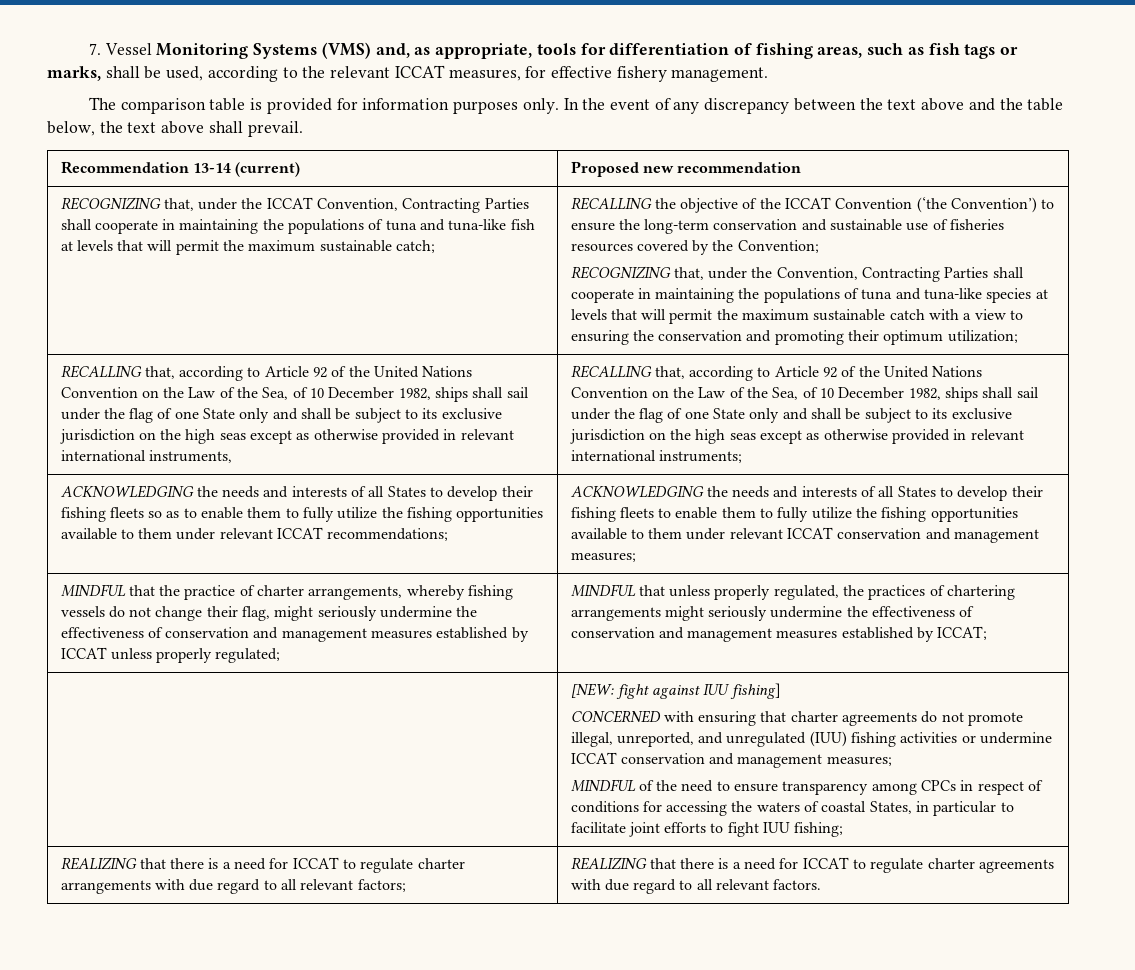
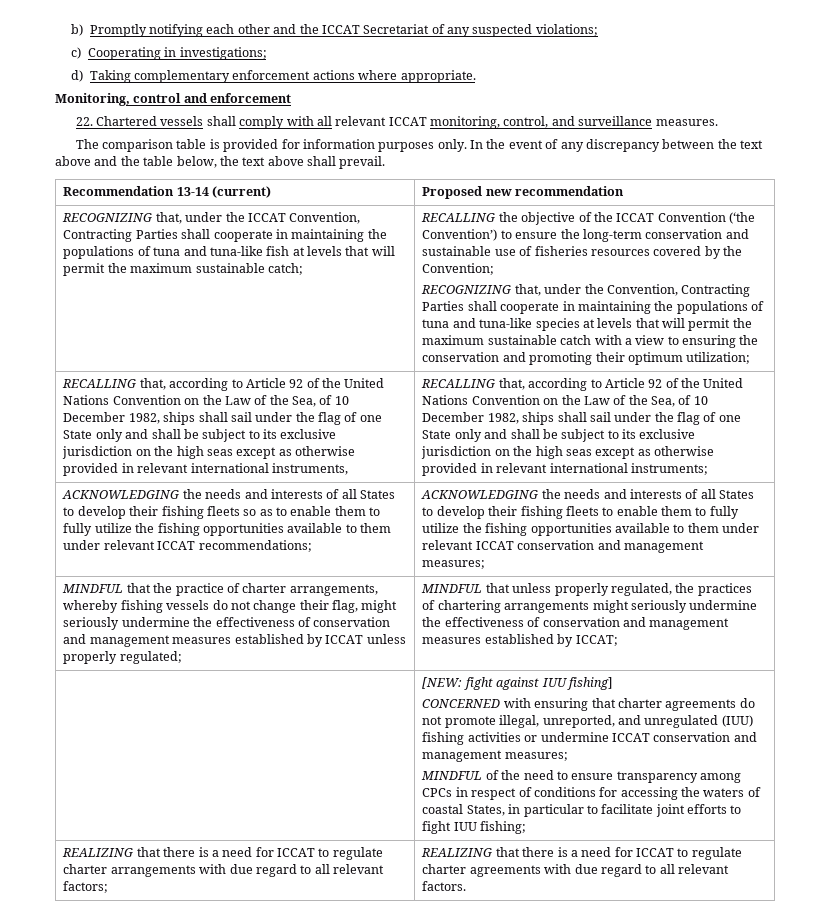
- 7. Vessel Monitoring Systems (VMS) and, as appropriate, tools for differentiation of fishing areas, such as fish tags or marks, shall be used, according to the relevant ICCAT measures, for effective fishery management.
+ b) Promptly notifying each other and the ICCAT Secretariat of any suspected violations;
+ c) Cooperating in investigations;
+ d) Taking complementary enforcement actions where appropriate.
+ Monitoring, control and enforcement
+ 22. Chartered vessels shall comply with all relevant ICCAT monitoring, control, and surveillance measures.

